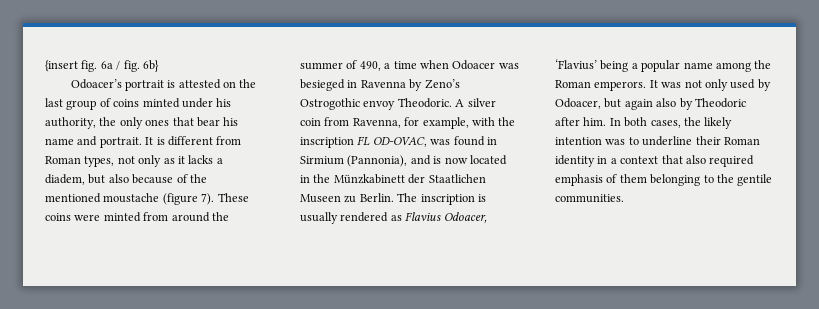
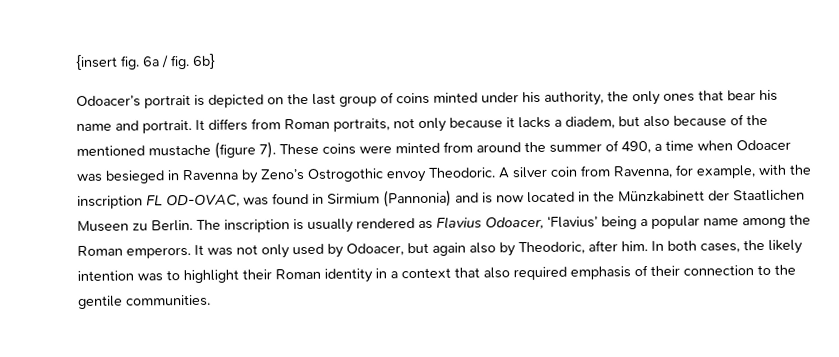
- Odoacer’s portrait is attested on the last group of coins minted under his authority, the only ones that bear his name and portrait.
+ Odoacer’s portrait is depicted on the last group of coins minted under his authority, the only ones that bear his name and portrait.
- It is different from Roman types, not only as it lacks a diadem, but also because of the mentioned moustache (figure 7).
+ It differs from Roman portraits, not only because it lacks a diadem, but also because of the mentioned mustache (figure 7).
- A silver coin from Ravenna, for example, with the inscription FL OD-OVAC, was found in Sirmium (Pannonia), and is now located in the Münzkabinett der Staatlichen Museen zu Berlin.
+ A silver coin from Ravenna, for example, with the inscription FL OD-OVAC, was found in Sirmium (Pannonia) and is now located in the Münzkabinett der Staatlichen Museen zu Berlin.
- It was not only used by Odoacer, but again also by Theodoric after him.
+ It was not only used by Odoacer, but again also by Theodoric, after him.
- In both cases, the likely intention was to underline their Roman identity in a context that also required emphasis of them belonging to the gentile communities.
+ In both cases, the likely intention was to highlight their Roman identity in a context that also required emphasis of their connection to the gentile communities.

